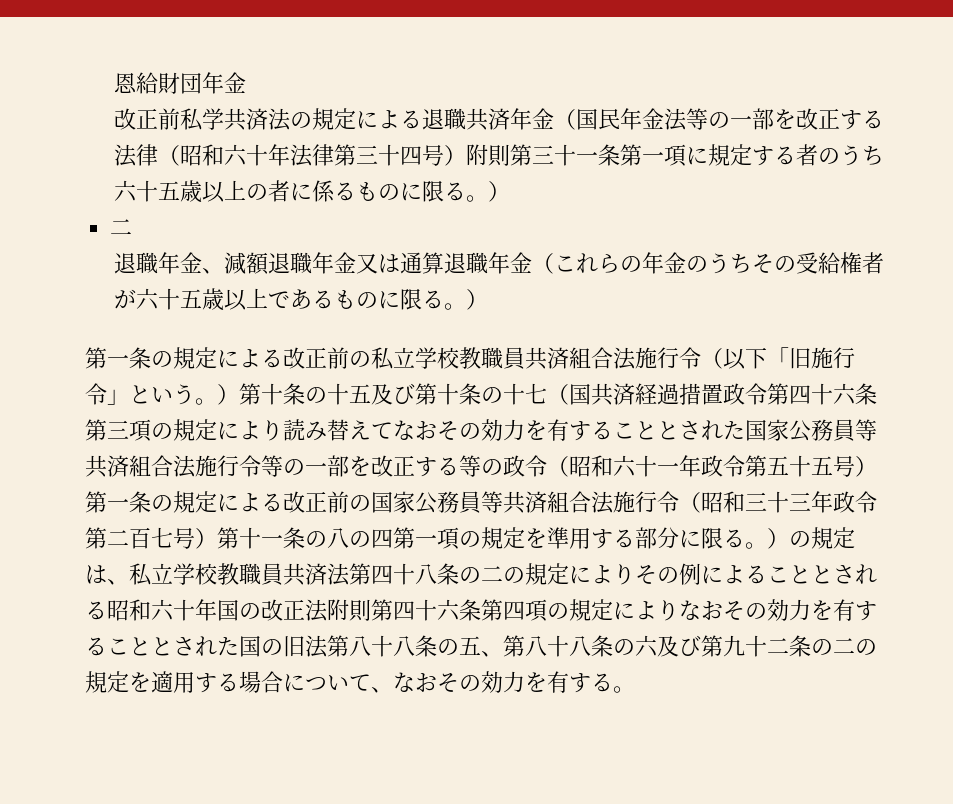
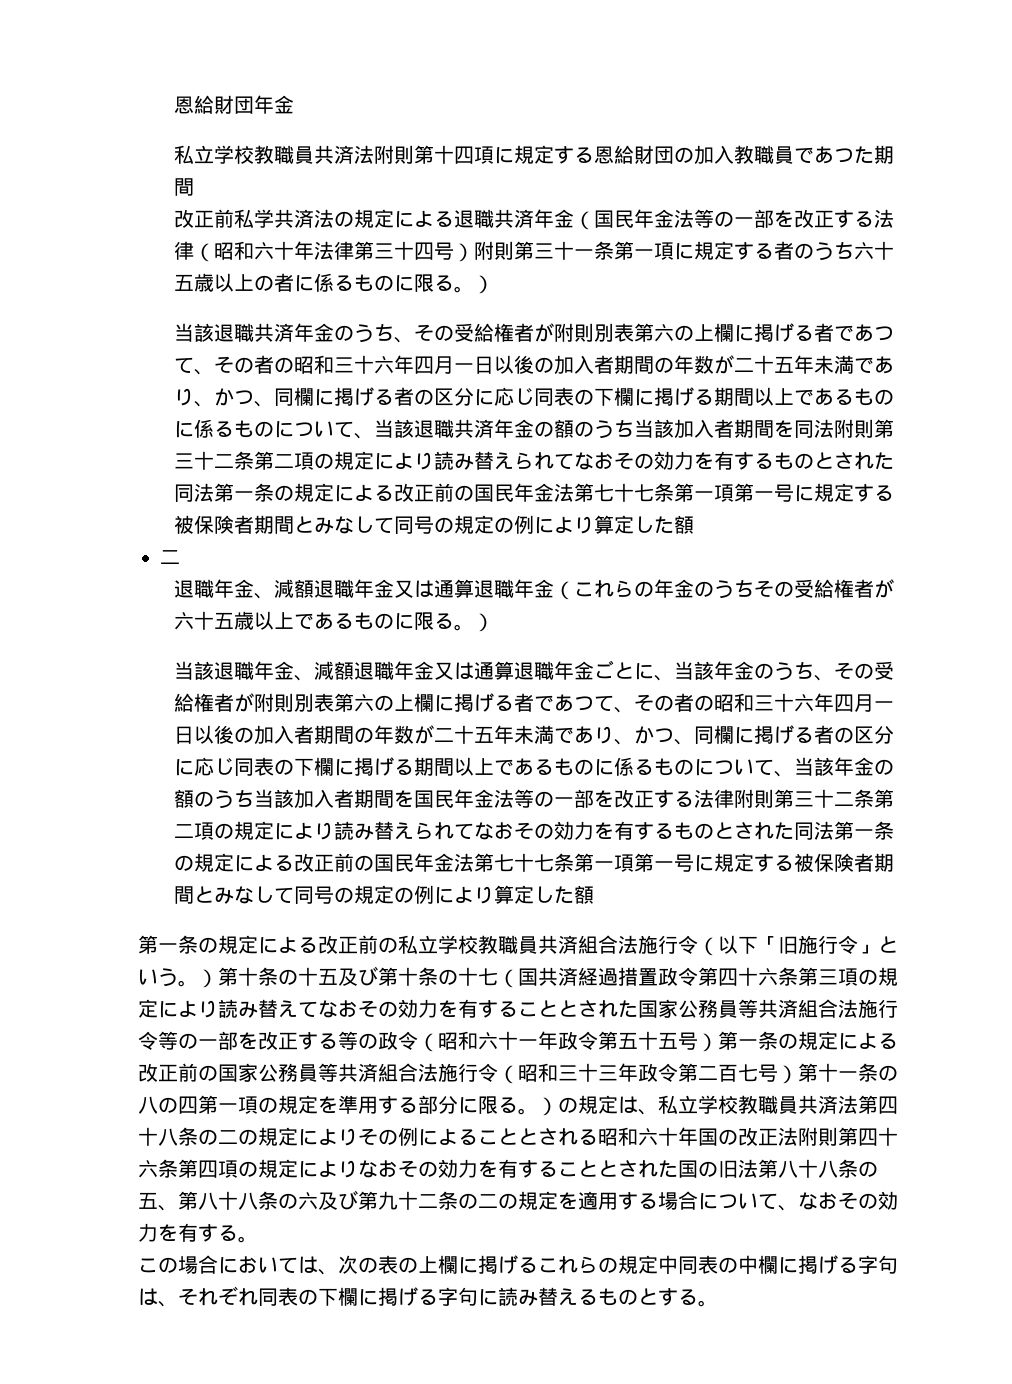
+ 私立学校教職員共済法附則第十四項に規定する恩給財団の加入教職員であつた期間
+ 当該退職共済年金のうち、その受給権者が附則別表第六の上欄に掲げる者であつて、その者の昭和三十六年四月一日以後の加入者期間の年数が二十五年未満であり、かつ、同欄に掲げる者の区分に応じ同表の下欄に掲げる期間以上であるものに係るものについて、当該退職共済年金の額のうち当該加入者期間を同法附則第三十二条第二項の規定により読み替えられてなおその効力を有するものとされた同法第一条の規定による改正前の国民年金法第七十七条第一項第一号に規定する被保険者期間とみなして同号の規定の例により算定した額
+ 当該退職年金、減額退職年金又は通算退職年金ごとに、当該年金のうち、その受給権者が附則別表第六の上欄に掲げる者であつて、その者の昭和三十六年四月一日以後の加入者期間の年数が二十五年未満であり、かつ、同欄に掲げる者の区分に応じ同表の下欄に掲げる期間以上であるものに係るものについて、当該年金の額のうち当該加入者期間を国民年金法等の一部を改正する法律附則第三十二条第二項の規定により読み替えられてなおその効力を有するものとされた同法第一条の規定による改正前の国民年金法第七十七条第一項第一号に規定する被保険者期間とみなして同号の規定の例により算定した額
+ この場合においては、次の表の上欄に掲げるこれらの規定中同表の中欄に掲げる字句は、それぞれ同表の下欄に掲げる字句に読み替えるものとする。

